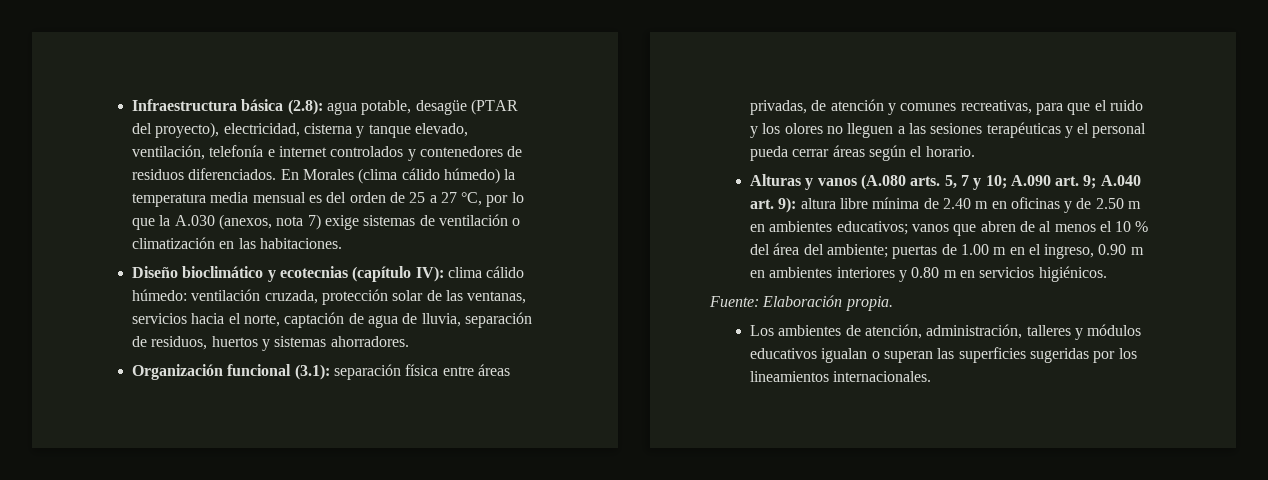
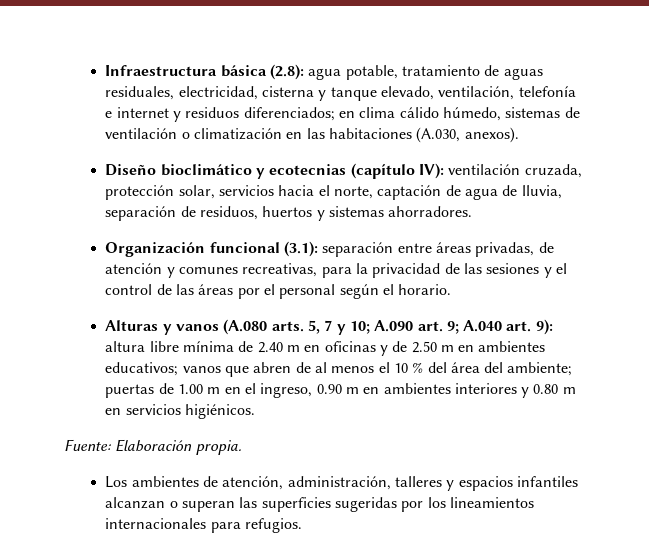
- Infraestructura básica (2.8): agua potable, desagüe (PTAR del proyecto), electricidad, cisterna y tanque elevado, ventilación, telefonía e internet controlados y contenedores de residuos diferenciados. En Morales (clima cálido húmedo) la temperatura media mensual es del orden de 25 a 27 °C, por lo que la A.030 (anexos, nota 7) exige sistemas de ventilación o climatización en las habitaciones.
+ Infraestructura básica (2.8): agua potable, tratamiento de aguas residuales, electricidad, cisterna y tanque elevado, ventilación, telefonía e internet y residuos diferenciados; en clima cálido húmedo, sistemas de ventilación o climatización en las habitaciones (A.030, anexos).
- Diseño bioclimático y ecotecnias (capítulo IV): clima cálido húmedo: ventilación cruzada, protección solar de las ventanas, servicios hacia el norte, captación de agua de lluvia, separación de residuos, huertos y sistemas ahorradores.
+ Diseño bioclimático y ecotecnias (capítulo IV): ventilación cruzada, protección solar, servicios hacia el norte, captación de agua de lluvia, separación de residuos, huertos y sistemas ahorradores.
- Organización funcional (3.1): separación física entre áreas privadas, de atención y comunes recreativas, para que el ruido y los olores no lleguen a las sesiones terapéuticas y el personal pueda cerrar áreas según el horario.
+ Organización funcional (3.1): separación entre áreas privadas, de atención y comunes recreativas, para la privacidad de las sesiones y el control de las áreas por el personal según el horario.
- Los ambientes de atención, administración, talleres y módulos educativos igualan o superan las superficies sugeridas por los lineamientos internacionales.
+ Los ambientes de atención, administración, talleres y espacios infantiles alcanzan o superan las superficies sugeridas por los lineamientos internacionales para refugios.

